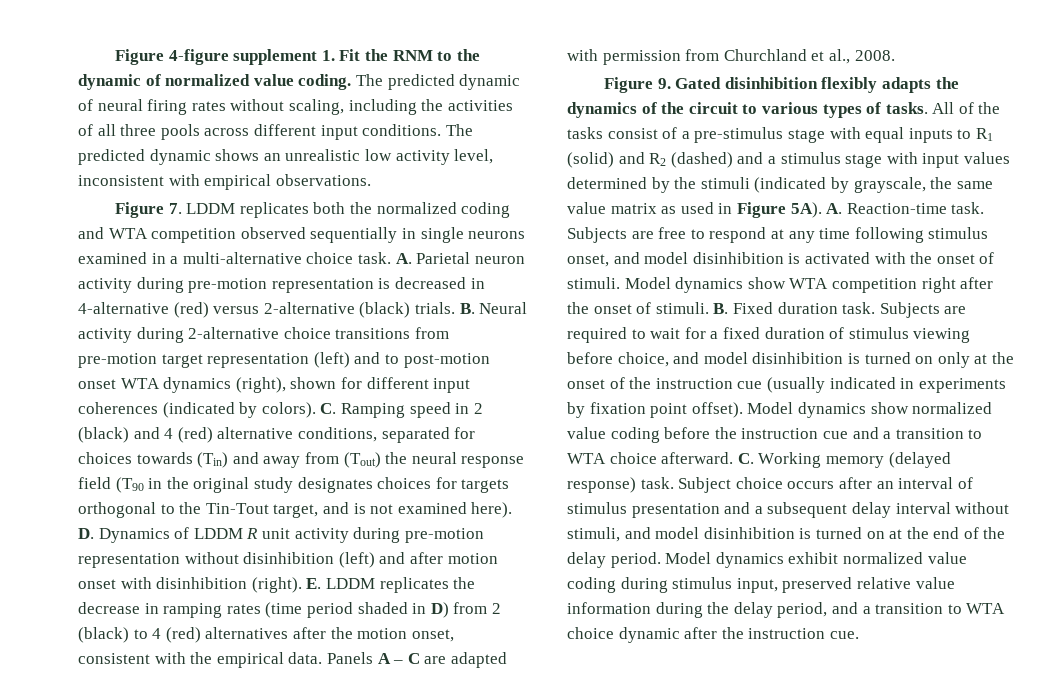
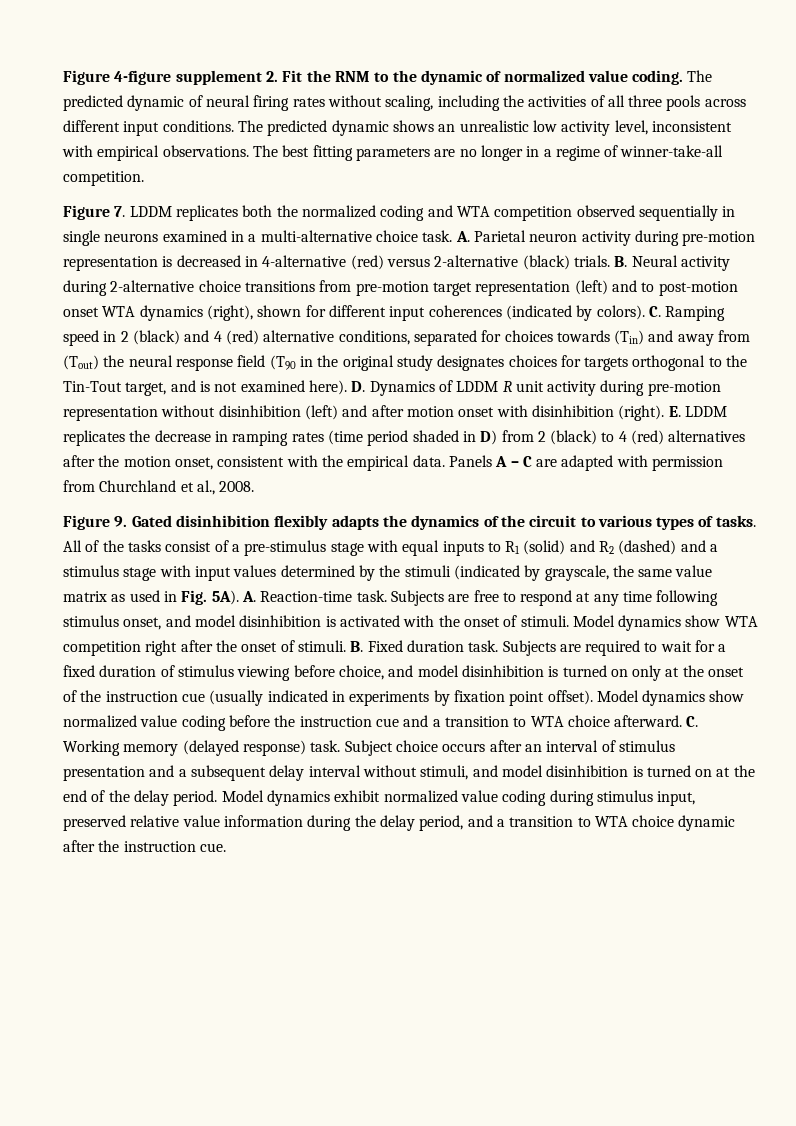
- Figure 4-figure supplement 1. Fit the RNM to the dynamic of normalized value coding.
+ Figure 4-figure supplement 2. Fit the RNM to the dynamic of normalized value coding.
+ The best fitting parameters are no longer in a regime of winner-take-all competition.
- All of the tasks consist of a pre-stimulus stage with equal inputs to R1 (solid) and R2 (dashed) and a stimulus stage with input values determined by the stimuli (indicated by grayscale, the same value matrix as used in Figure 5A).
+ All of the tasks consist of a pre-stimulus stage with equal inputs to R1 (solid) and R2 (dashed) and a stimulus stage with input values determined by the stimuli (indicated by grayscale, the same value matrix as used in Fig. 5A).

